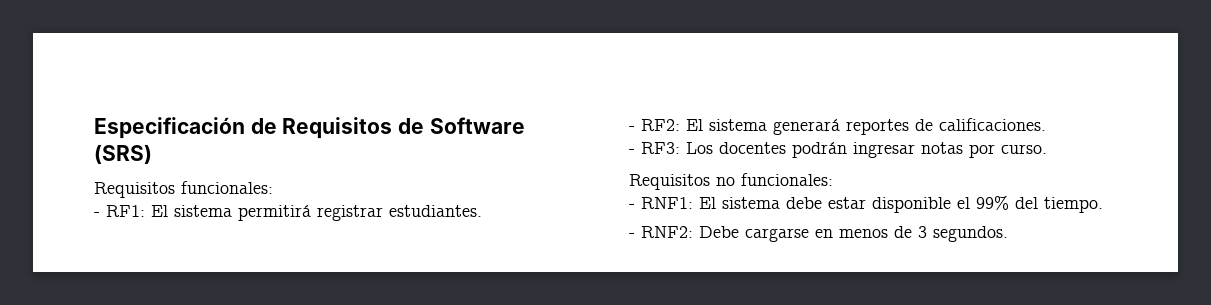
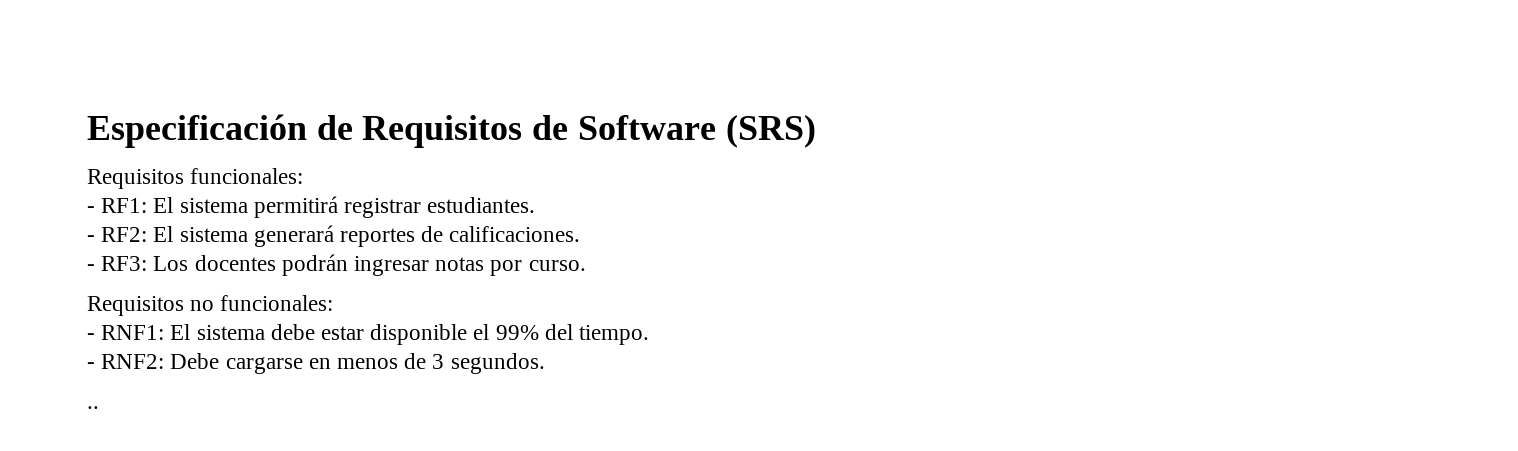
+ ..

